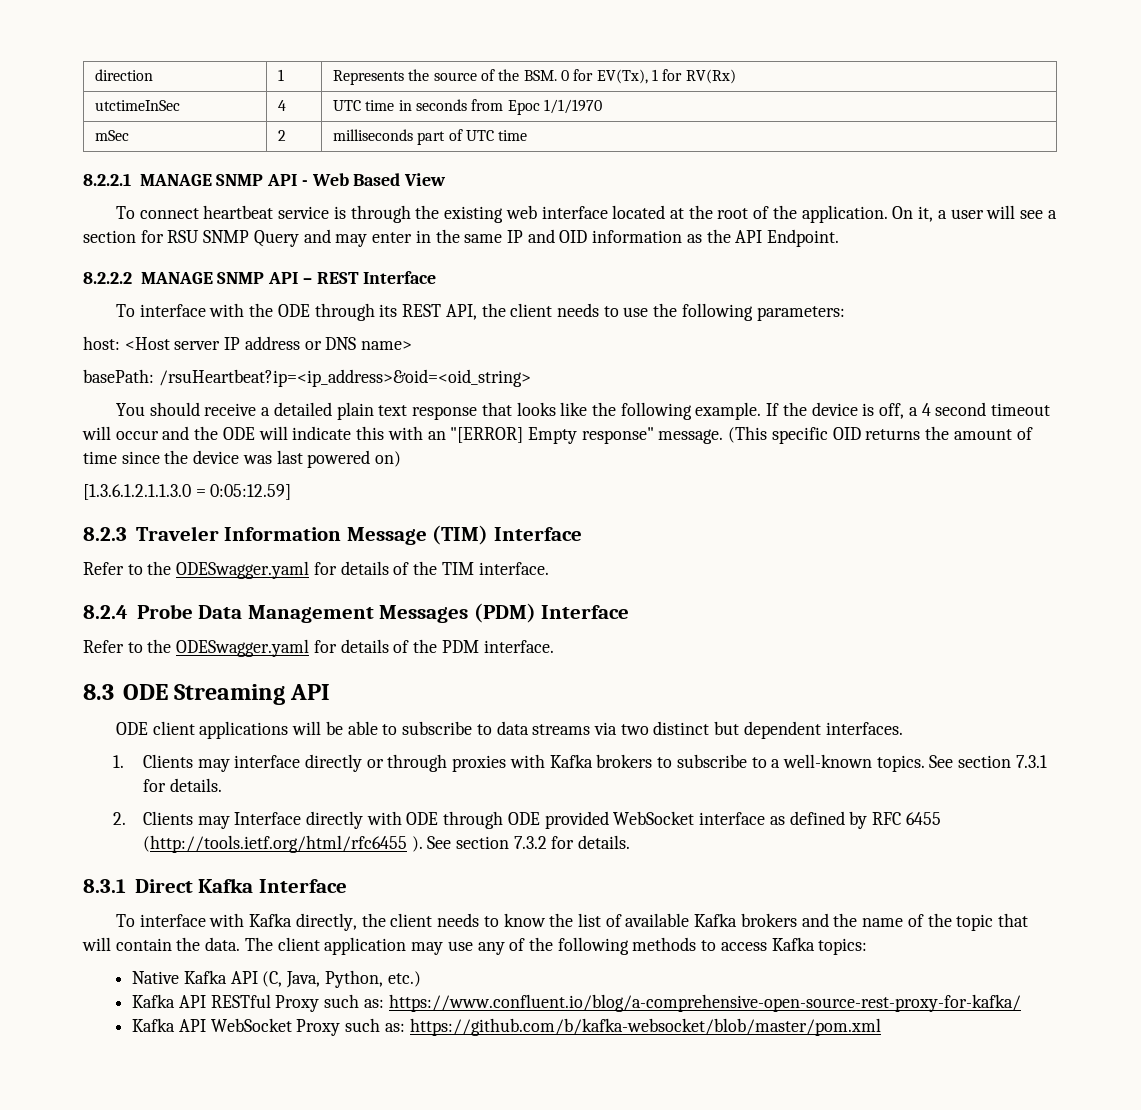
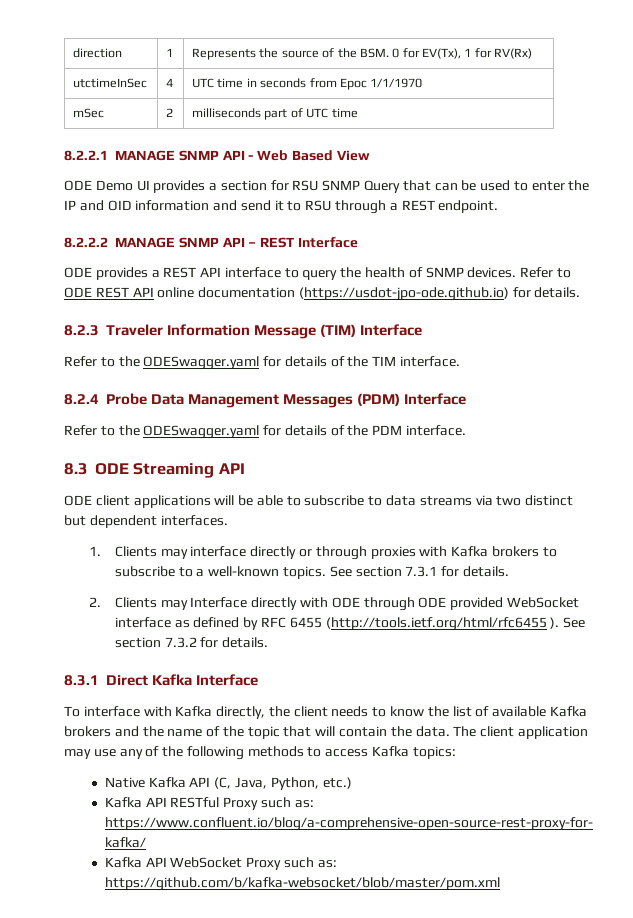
- To connect heartbeat service is through the existing web interface located at the root of the application. On it, a user will see a section for RSU SNMP Query and may enter in the same IP and OID information as the API Endpoint.
+ ODE Demo UI provides a section for RSU SNMP Query that can be used to enter the IP and OID information and send it to RSU through a REST endpoint.
- To interface with the ODE through its REST API, the client needs to use the following parameters:
- host: <Host server IP address or DNS name>
- basePath: /rsuHeartbeat?ip=<ip_address>&oid=<oid_string>
- You should receive a detailed plain text response that looks like the following example. If the device is off, a 4 second timeout will occur and the ODE will indicate this with an "[ERROR] Empty response" message. (This specific OID returns the amount of time since the device was last powered on)
- [1.3.6.1.2.1.1.3.0 = 0:05:12.59]
+ ODE provides a REST API interface to query the health of SNMP devices. Refer to ODE REST API online documentation (https://usdot-jpo-ode.github.io) for details.

